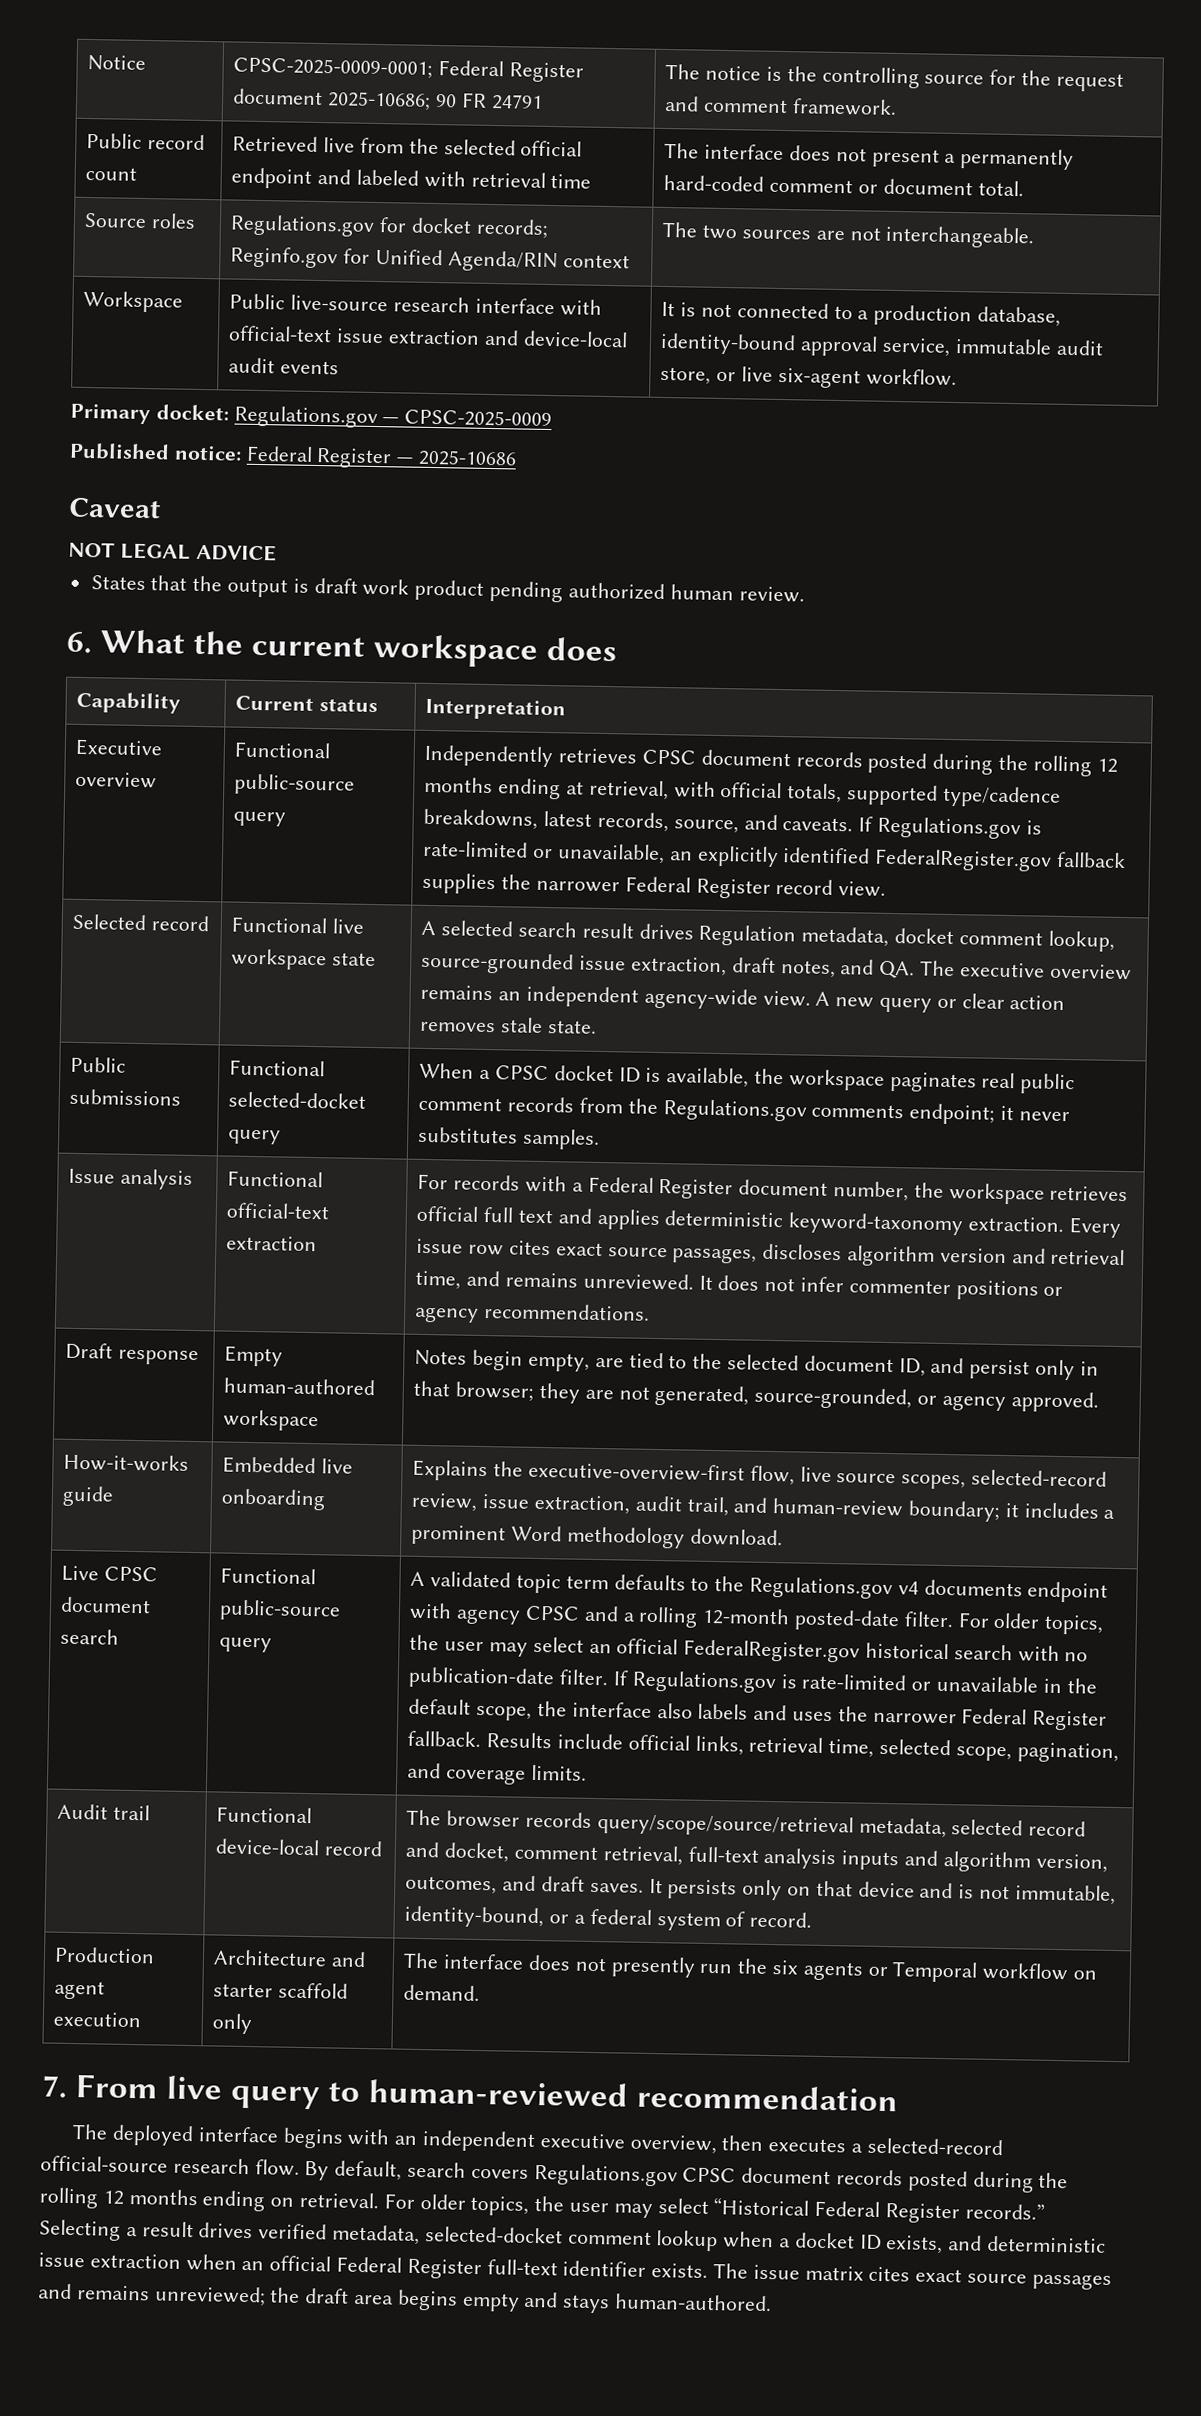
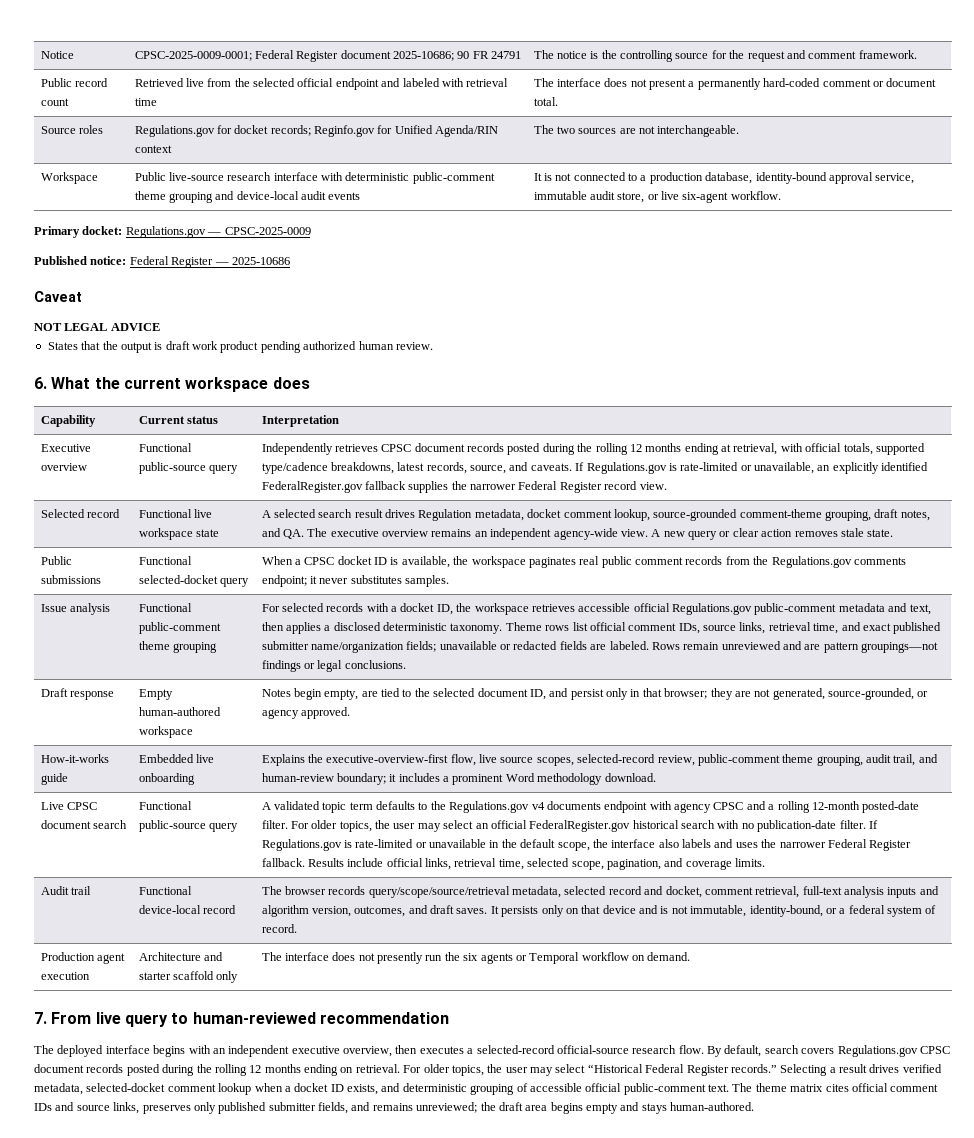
- Workspace | Public live-source research interface with official-text issue extraction and device-local audit events | It is not connected to a production database, identity-bound approval service, immutable audit store, or live six-agent workflow.
+ Workspace | Public live-source research interface with deterministic public-comment theme grouping and device-local audit events | It is not connected to a production database, identity-bound approval service, immutable audit store, or live six-agent workflow.
- Selected record | Functional live workspace state | A selected search result drives Regulation metadata, docket comment lookup, source-grounded issue extraction, draft notes, and QA. The executive overview remains an independent agency-wide view. A new query or clear action removes stale state.
+ Selected record | Functional live workspace state | A selected search result drives Regulation metadata, docket comment lookup, source-grounded comment-theme grouping, draft notes, and QA. The executive overview remains an independent agency-wide view. A new query or clear action removes stale state.
- Functional official-text extraction | For records with a Federal Register document number, the workspace retrieves official full text and applies deterministic keyword-taxonomy extraction. Every issue row cites exact source passages, discloses algorithm version and retrieval time, and remains unreviewed. It does not infer commenter positions or agency recommendations.
+ Functional public-comment theme grouping | For selected records with a docket ID, the workspace retrieves accessible official Regulations.gov public-comment metadata and text, then applies a disclosed deterministic taxonomy. Theme rows list official comment IDs, source links, retrieval time, and exact published submitter name/organization fields; unavailable or redacted fields are labeled. Rows remain unreviewed and are pattern groupings—not findings or legal conclusions.
- How-it-works guide | Embedded live onboarding | Explains the executive-overview-first flow, live source scopes, selected-record review, issue extraction, audit trail, and human-review boundary; it includes a prominent Word methodology download.
+ How-it-works guide | Embedded live onboarding | Explains the executive-overview-first flow, live source scopes, selected-record review, public-comment theme grouping, audit trail, and human-review boundary; it includes a prominent Word methodology download.
- Selecting a result drives verified metadata, selected-docket comment lookup when a docket ID exists, and deterministic issue extraction when an official Federal Register full-text identifier exists. The issue matrix cites exact source passages and remains unreviewed; the draft area begins empty and stays human-authored.
+ Selecting a result drives verified metadata, selected-docket comment lookup when a docket ID exists, and deterministic grouping of accessible official public-comment text. The theme matrix cites official comment IDs and source links, preserves only published submitter fields, and remains unreviewed; the draft area begins empty and stays human-authored.

